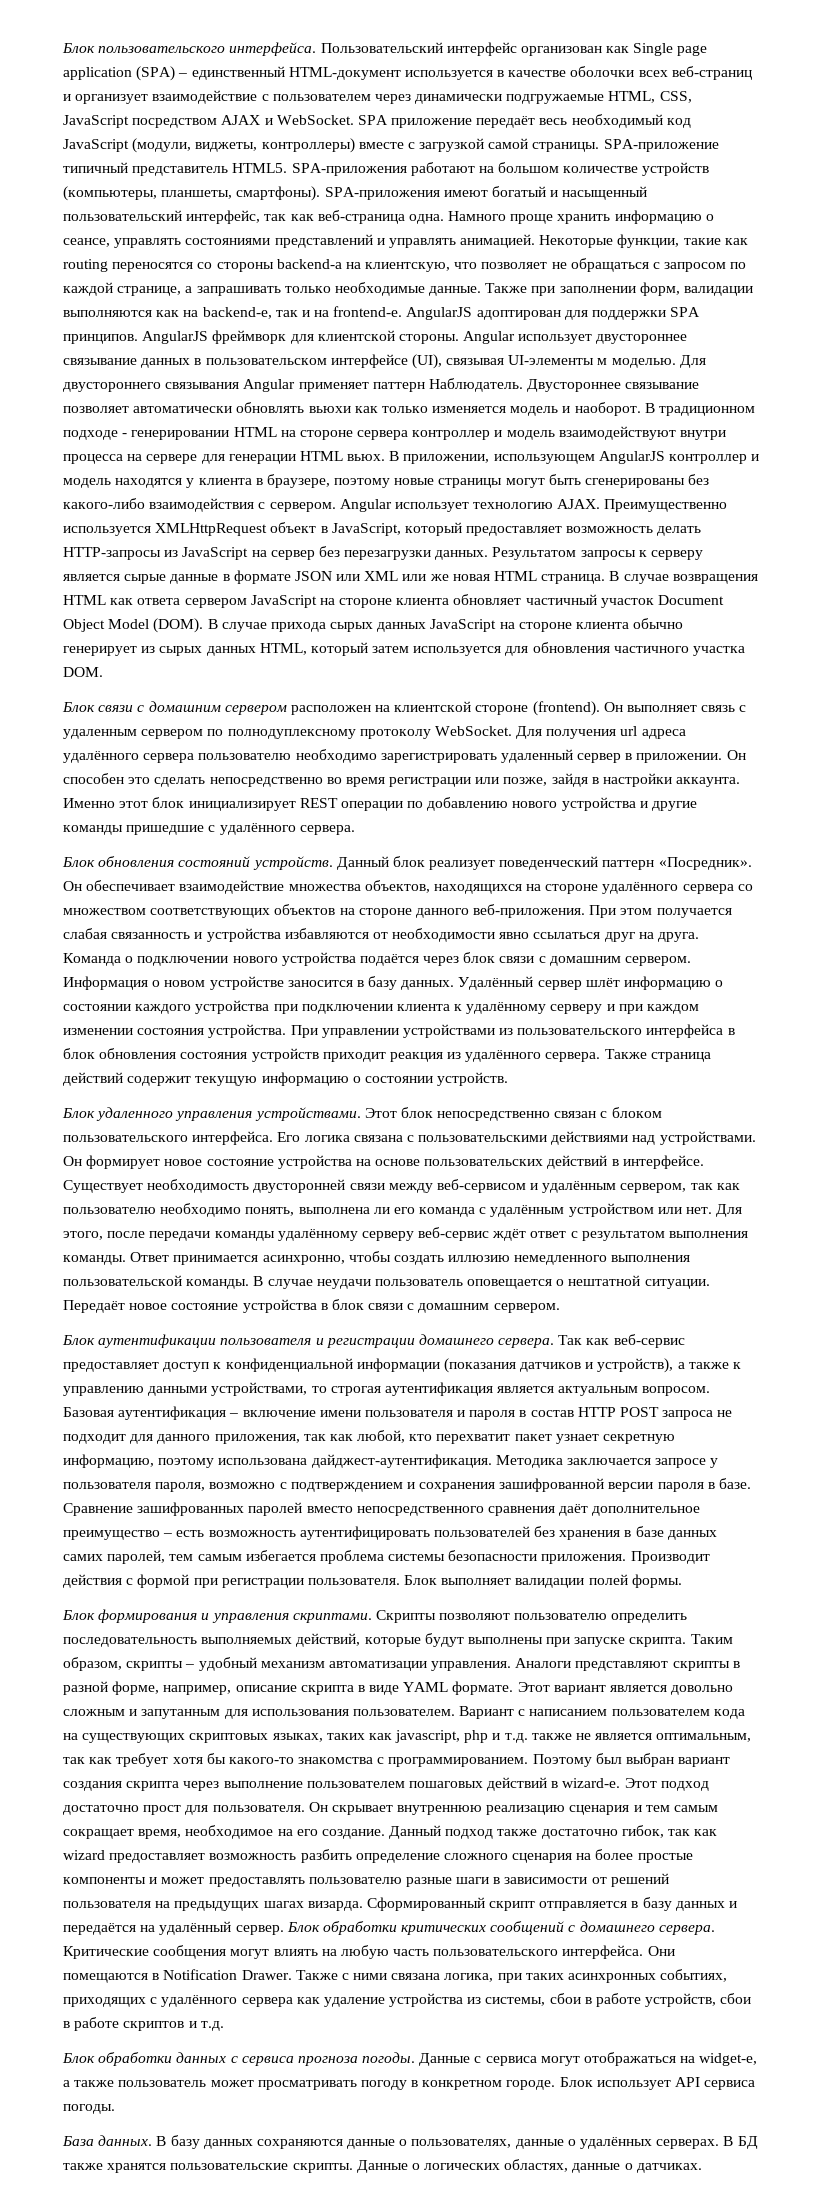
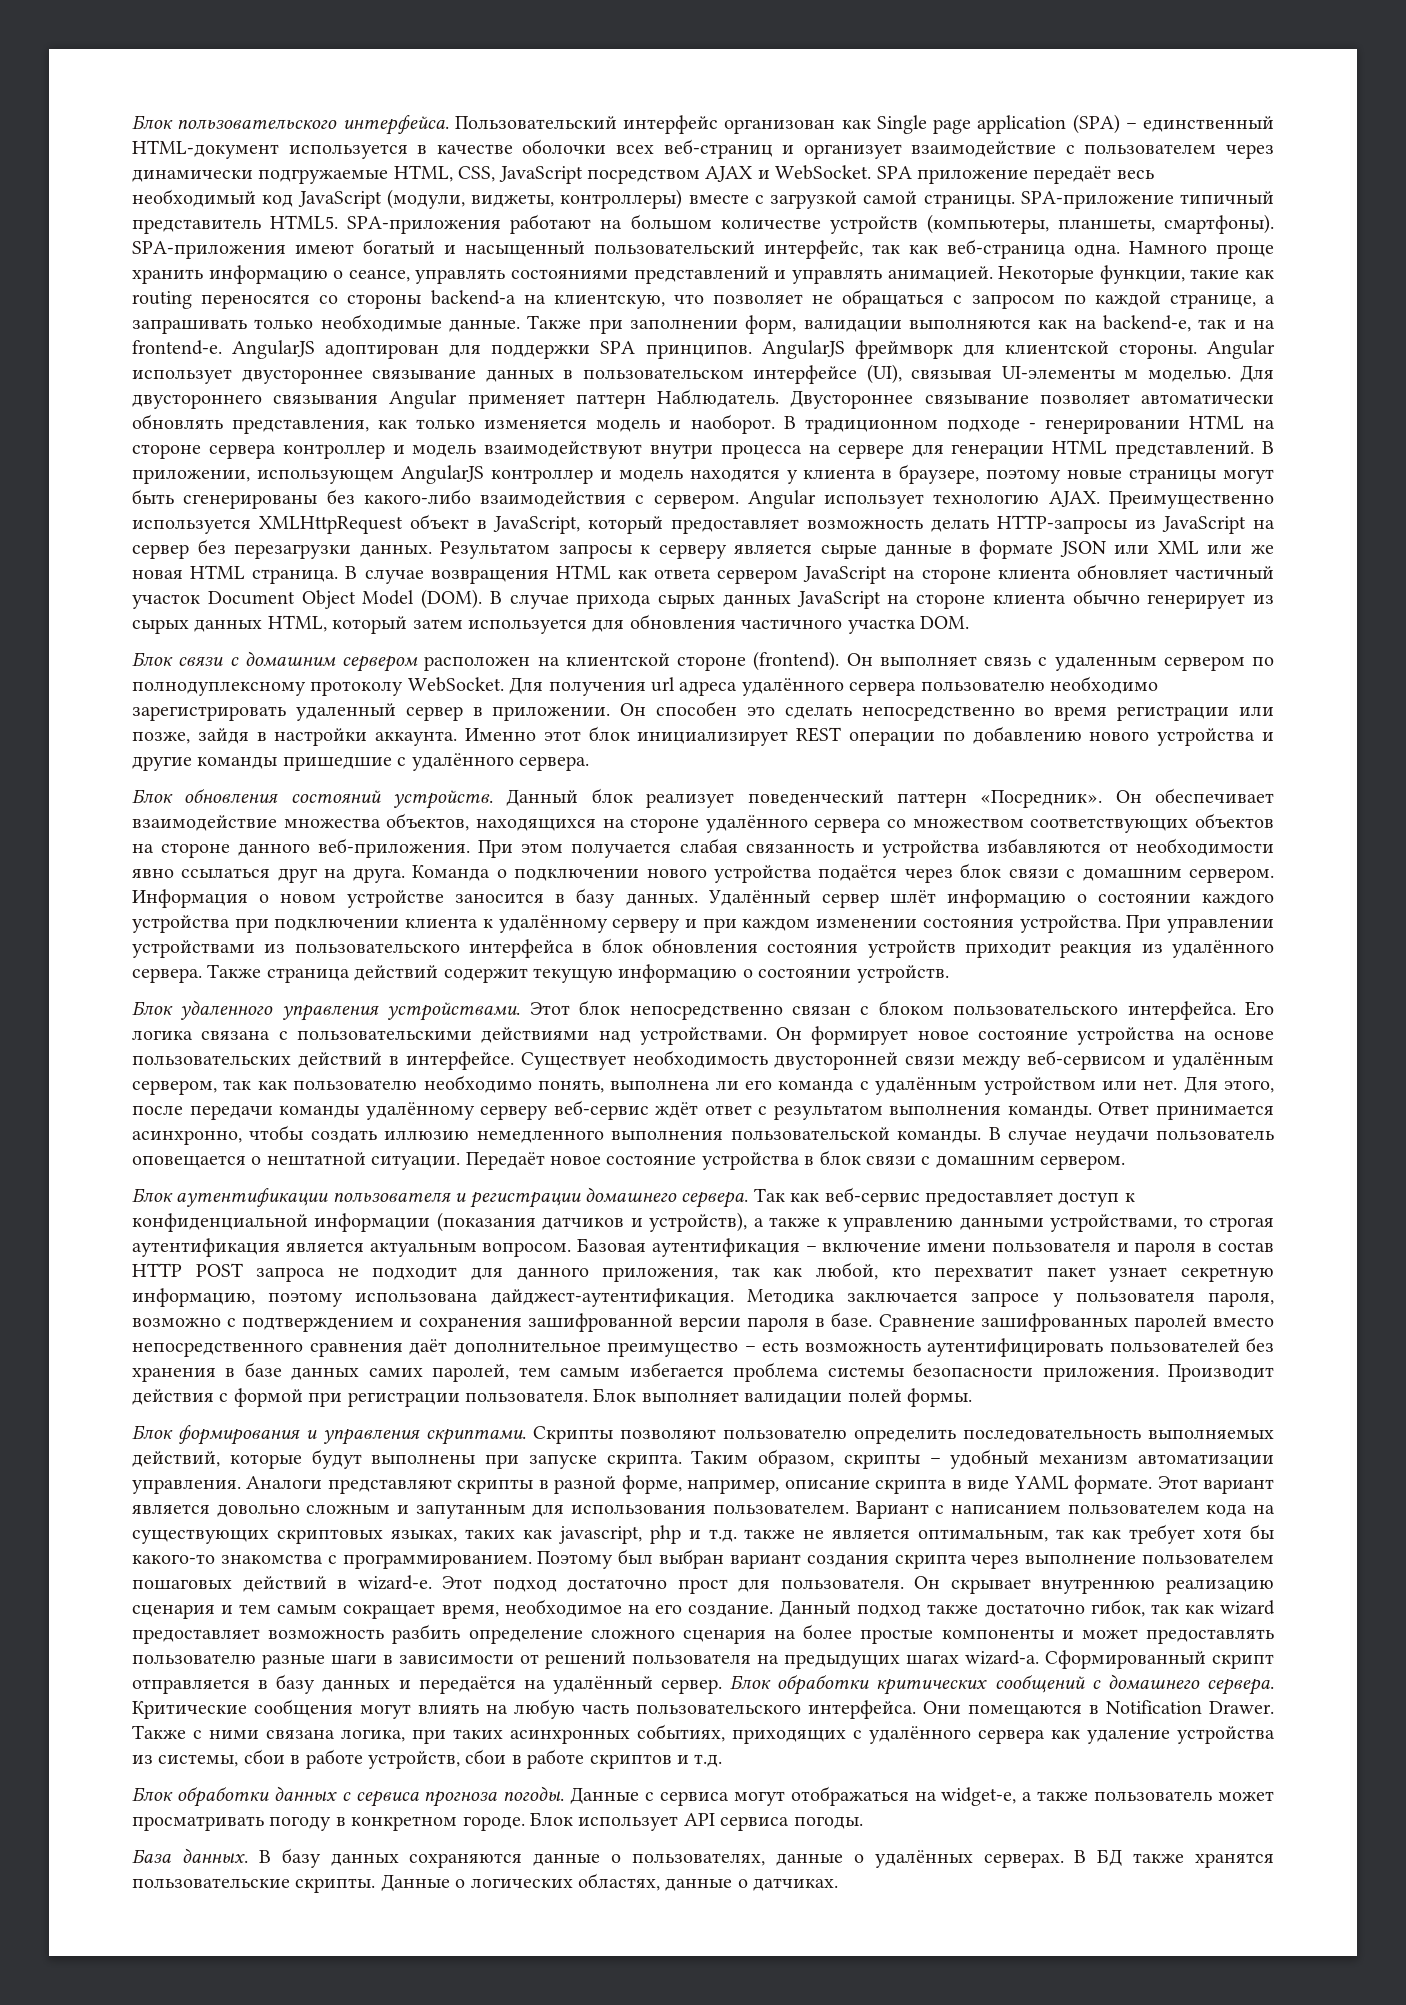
- Двустороннее связывание позволяет автоматически обновлять вьюхи как только изменяется модель и наоборот.
+ Двустороннее связывание позволяет автоматически обновлять представления, как только изменяется модель и наоборот.
- В традиционном подходе - генерировании HTML на стороне сервера контроллер и модель взаимодействуют внутри процесса на сервере для генерации HTML вьюх.
+ В традиционном подходе - генерировании HTML на стороне сервера контроллер и модель взаимодействуют внутри процесса на сервере для генерации HTML представлений.
- Данный подход также достаточно гибок, так как wizard предоставляет возможность разбить определение сложного сценария на более простые компоненты и может предоставлять пользователю разные шаги в зависимости от решений пользователя на предыдущих шагах визарда.
+ Данный подход также достаточно гибок, так как wizard предоставляет возможность разбить определение сложного сценария на более простые компоненты и может предоставлять пользователю разные шаги в зависимости от решений пользователя на предыдущих шагах wizard-а.

